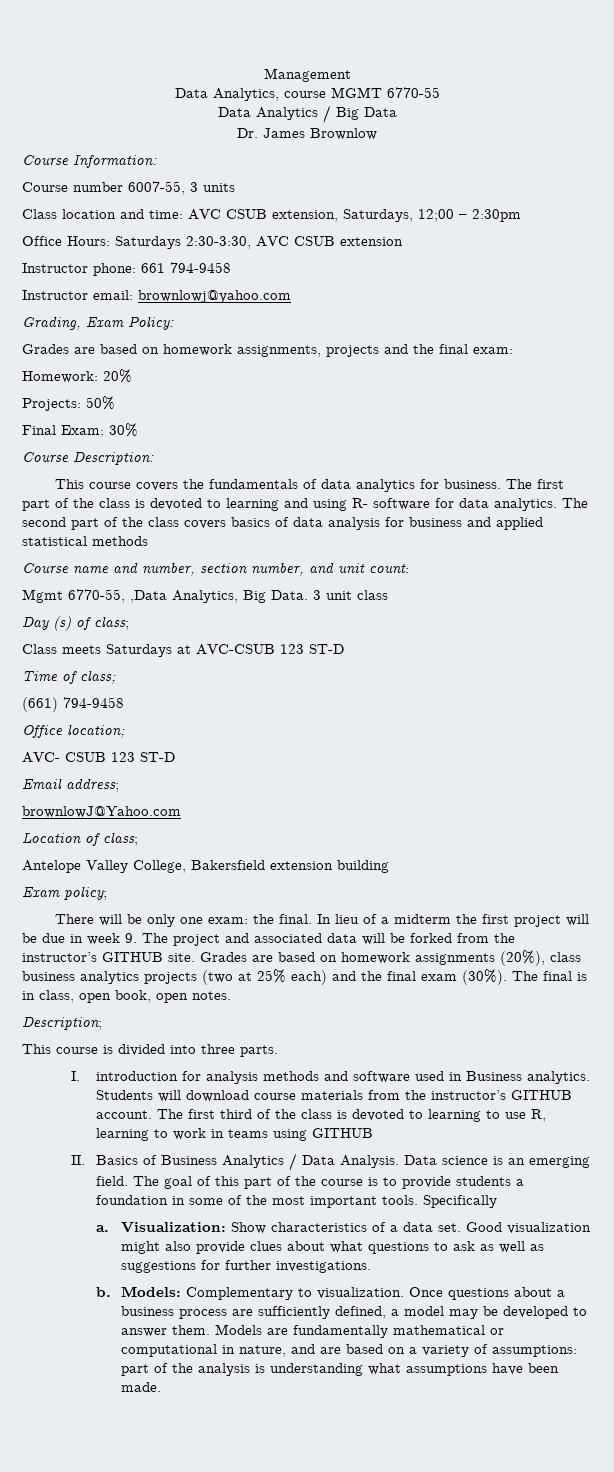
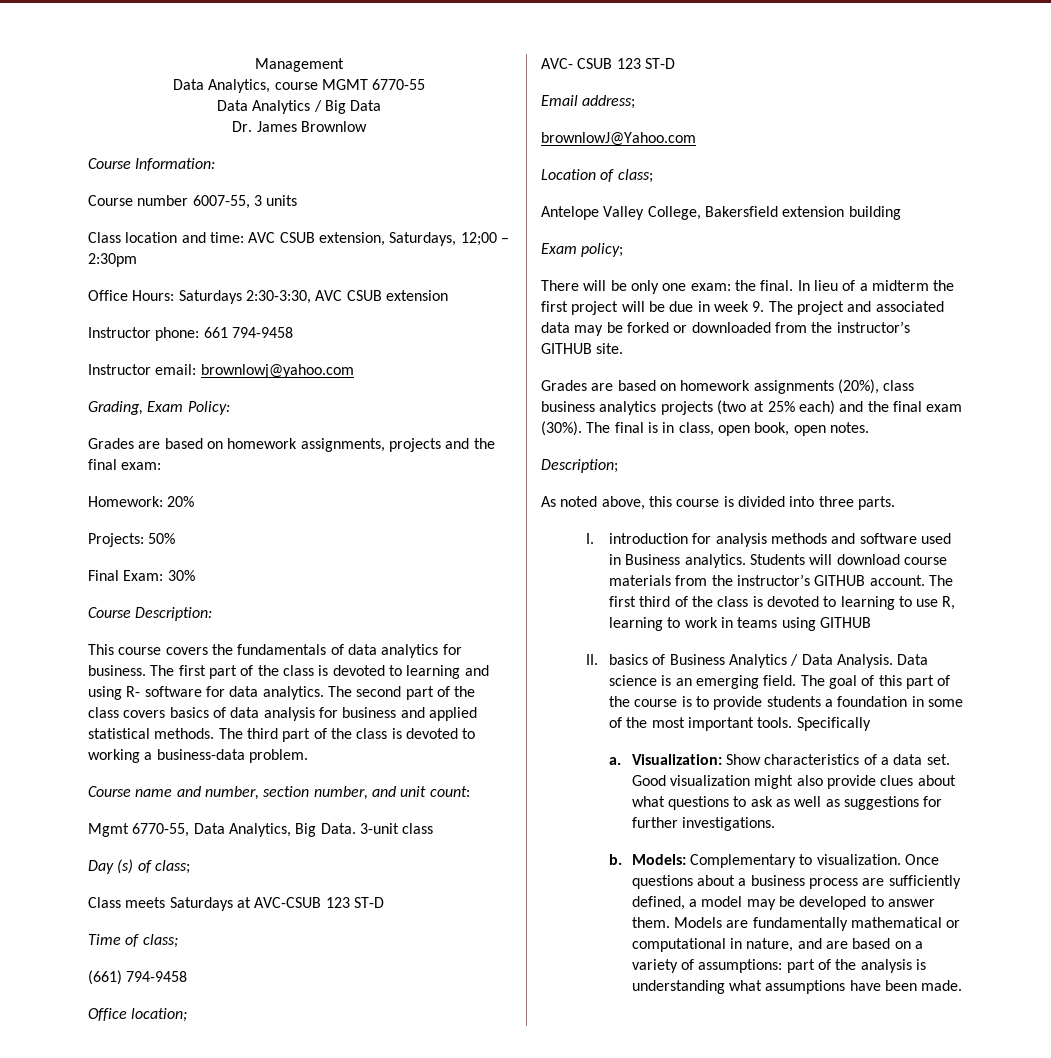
- The second part of the class covers basics of data analysis for business and applied statistical methods
+ The second part of the class covers basics of data analysis for business and applied statistical methods. The third part of the class is devoted to working a business-data problem.
- Mgmt 6770-55, ,Data Analytics, Big Data.
+ Mgmt 6770-55, Data Analytics, Big Data.
- 3 unit class
+ 3-unit class
- In lieu of a midterm the first project will be due in week 9. The project and associated data will be forked from the instructor’s GITHUB site. Grades are based on homework assignments (20%), class business analytics projects (two at 25% each) and the final exam (30%).
+ In lieu of a midterm the first project will be due in week 9. The project and associated data may be forked or downloaded from the instructor’s GITHUB site.
+ Grades are based on homework assignments (20%), class business analytics projects (two at 25% each) and the final exam (30%).
- This course is divided into three parts.
+ As noted above, this course is divided into three parts.
- II. Basics of Business Analytics / Data Analysis.
+ II. basics of Business Analytics / Data Analysis.

